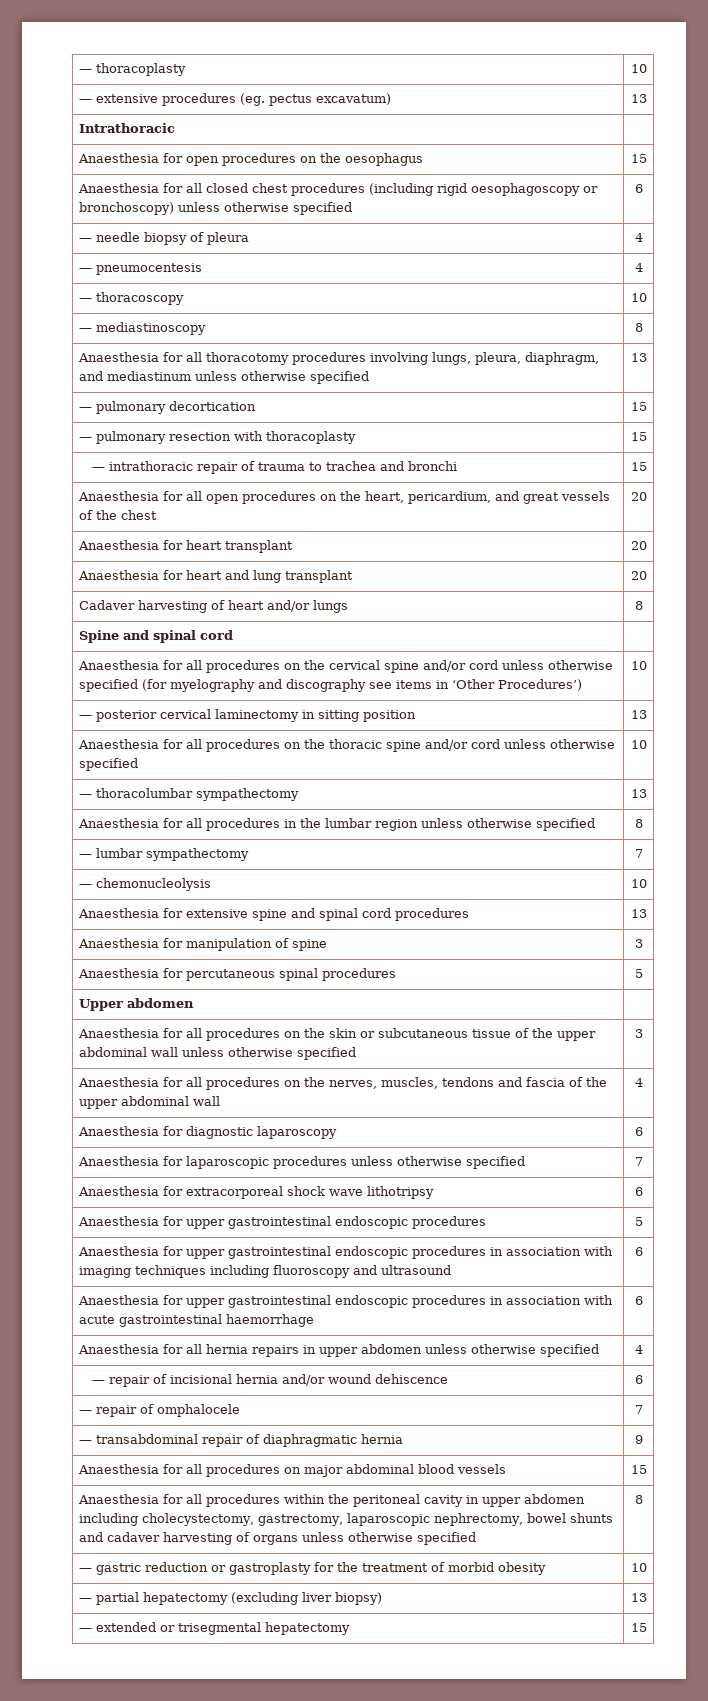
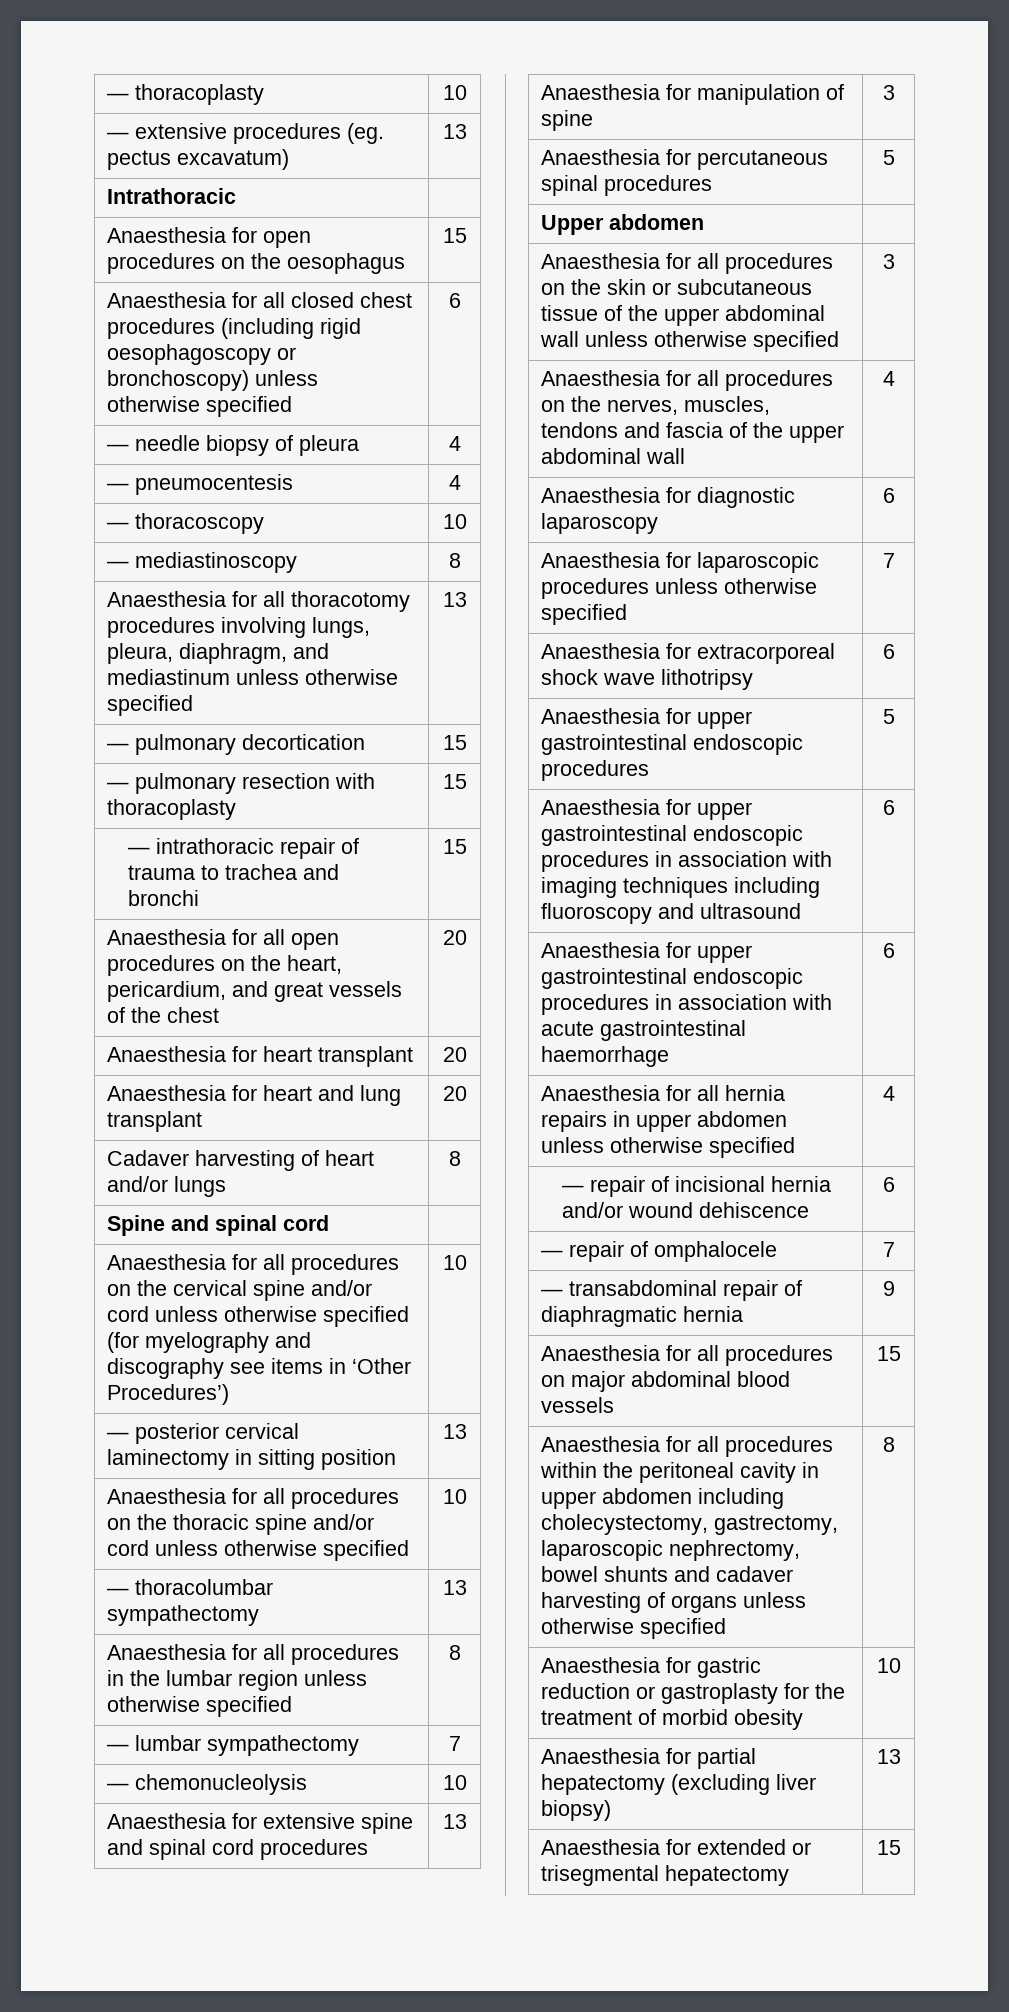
- — gastric reduction or gastroplasty for the treatment of morbid obesity | 10
+ Anaesthesia for gastric reduction or gastroplasty for the treatment of morbid obesity | 10
- — partial hepatectomy (excluding liver biopsy) | 13
+ Anaesthesia for partial hepatectomy (excluding liver biopsy) | 13
- — extended or trisegmental hepatectomy | 15
+ Anaesthesia for extended or trisegmental hepatectomy | 15

